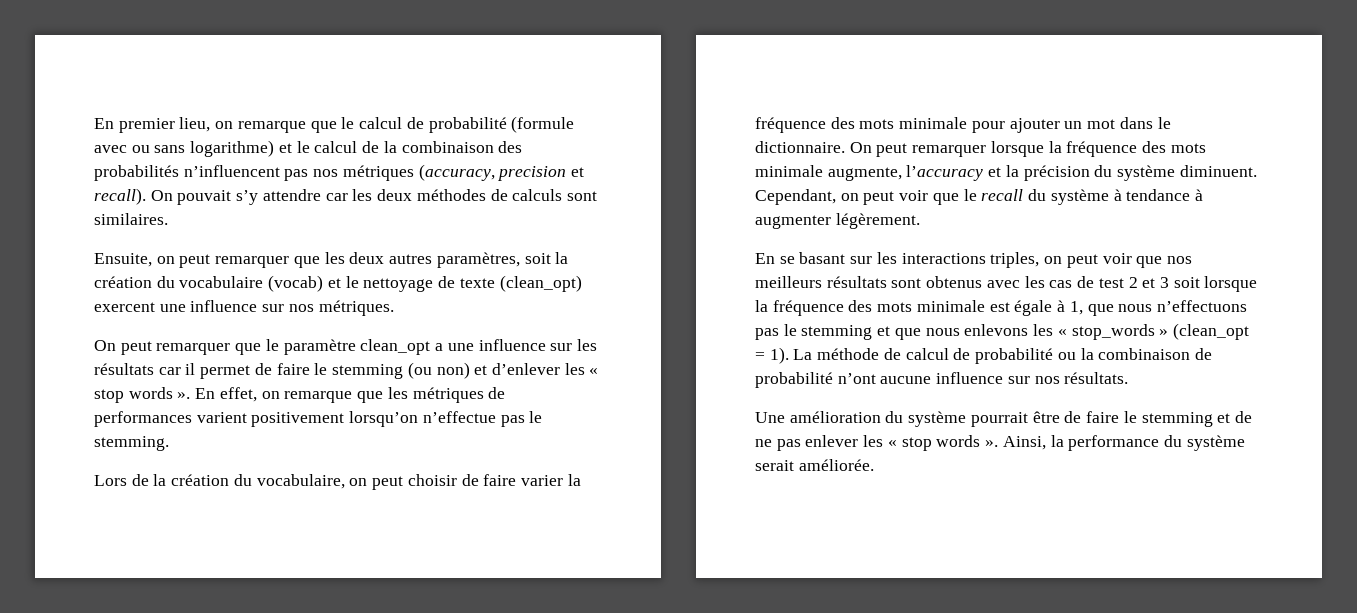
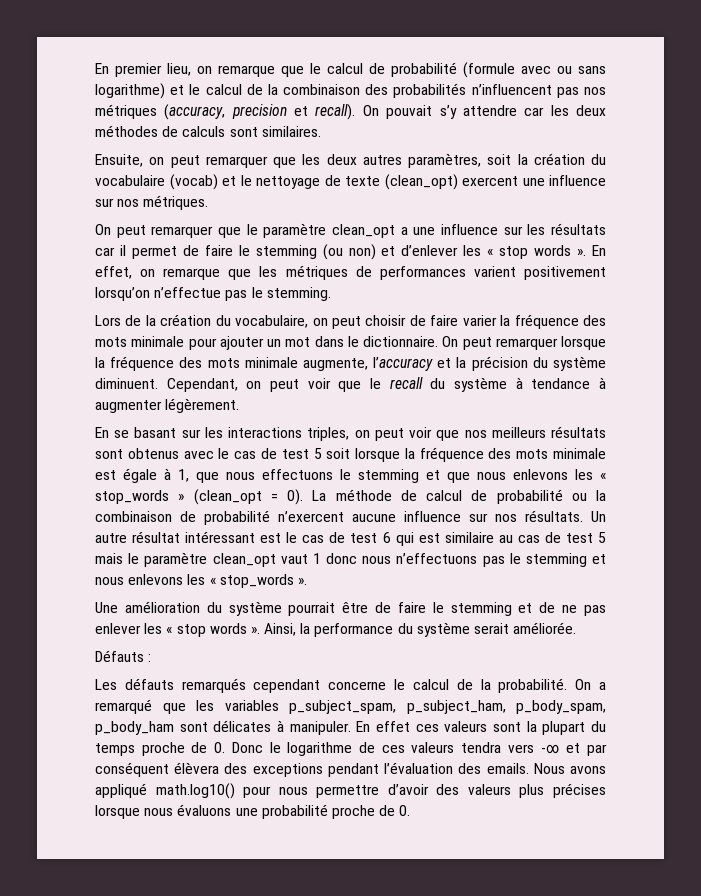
- En se basant sur les interactions triples, on peut voir que nos meilleurs résultats sont obtenus avec les cas de test 2 et 3 soit lorsque la fréquence des mots minimale est égale à 1, que nous n’effectuons pas le stemming et que nous enlevons les « stop_words » (clean_opt = 1).
+ En se basant sur les interactions triples, on peut voir que nos meilleurs résultats sont obtenus avec le cas de test 5 soit lorsque la fréquence des mots minimale est égale à 1, que nous effectuons le stemming et que nous enlevons les « stop_words » (clean_opt = 0).
- La méthode de calcul de probabilité ou la combinaison de probabilité n’ont aucune influence sur nos résultats.
+ La méthode de calcul de probabilité ou la combinaison de probabilité n’exercent aucune influence sur nos résultats. Un autre résultat intéressant est le cas de test 6 qui est similaire au cas de test 5 mais le paramètre clean_opt vaut 1 donc nous n’effectuons pas le stemming et nous enlevons les « stop_words ».
+ Défauts :
+ Les défauts remarqués cependant concerne le calcul de la probabilité. On a remarqué que les variables p_subject_spam, p_subject_ham, p_body_spam, p_body_ham sont délicates à manipuler. En effet ces valeurs sont la plupart du temps proche de 0. Donc le logarithme de ces valeurs tendra vers -∞ et par conséquent élèvera des exceptions pendant l’évaluation des emails. Nous avons appliqué math.log10() pour nous permettre d’avoir des valeurs plus précises lorsque nous évaluons une probabilité proche de 0.

